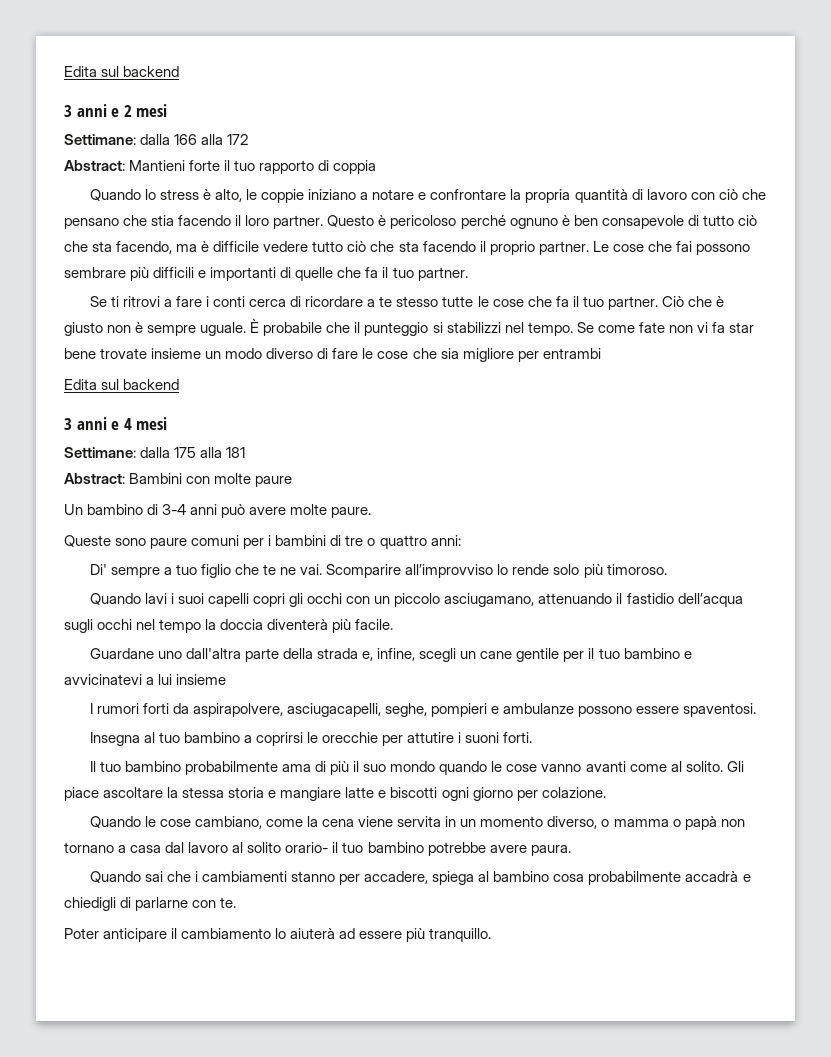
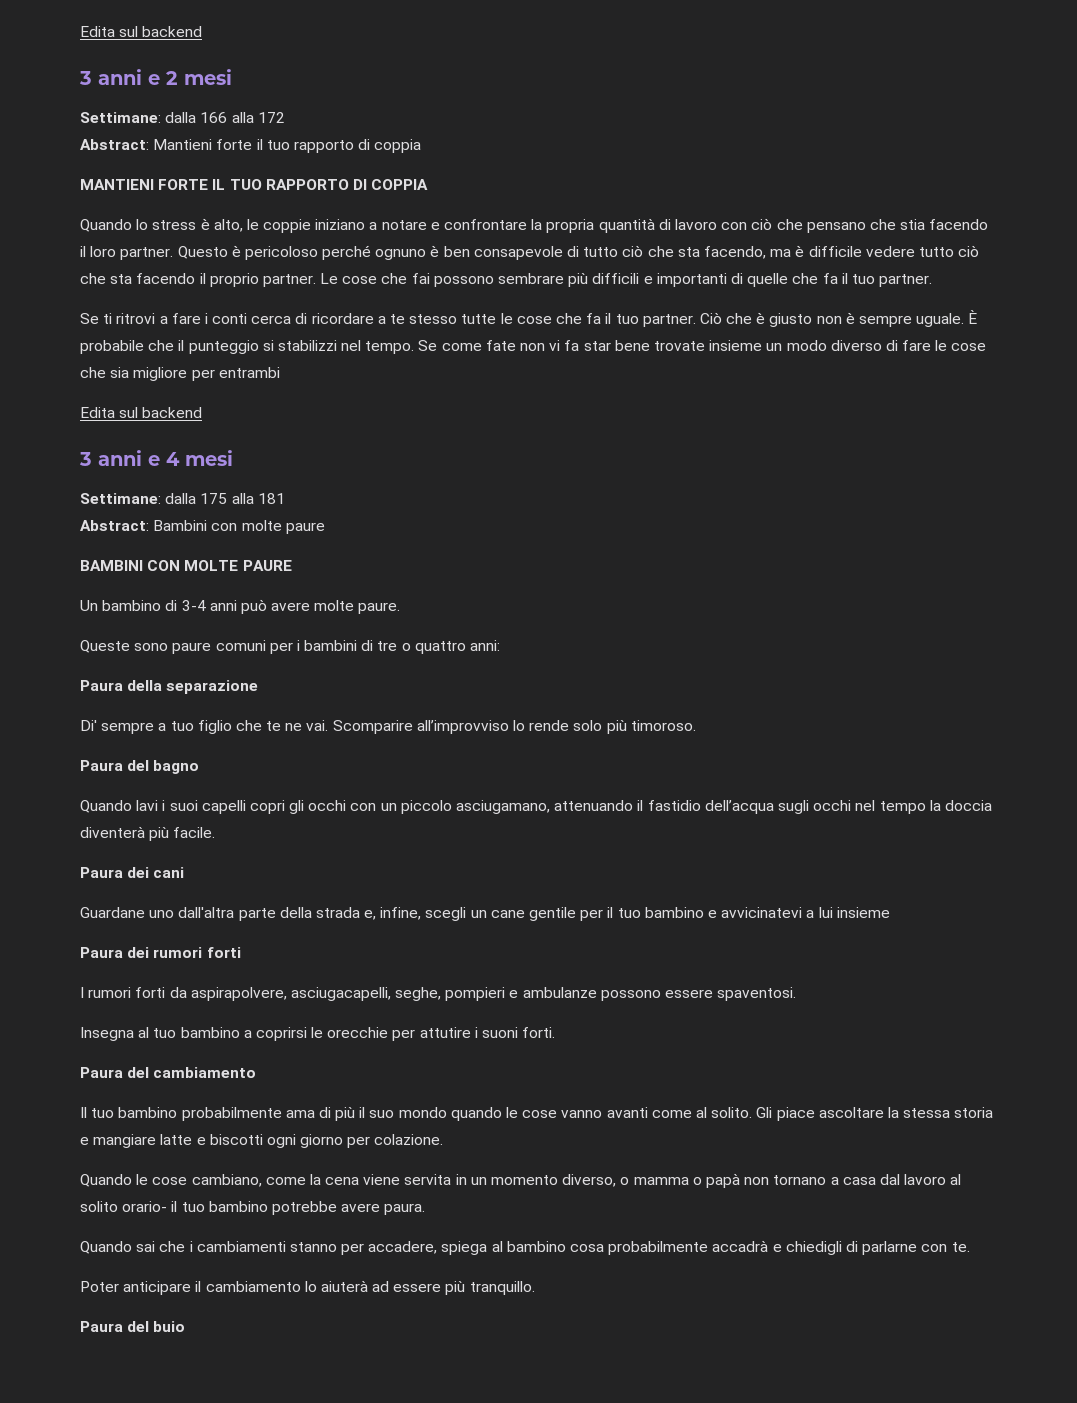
+ MANTIENI FORTE IL TUO RAPPORTO DI COPPIA
+ BAMBINI CON MOLTE PAURE
+ Paura della separazione
+ Paura del bagno
+ Paura dei cani
+ Paura dei rumori forti
+ Paura del cambiamento
+ Paura del buio

